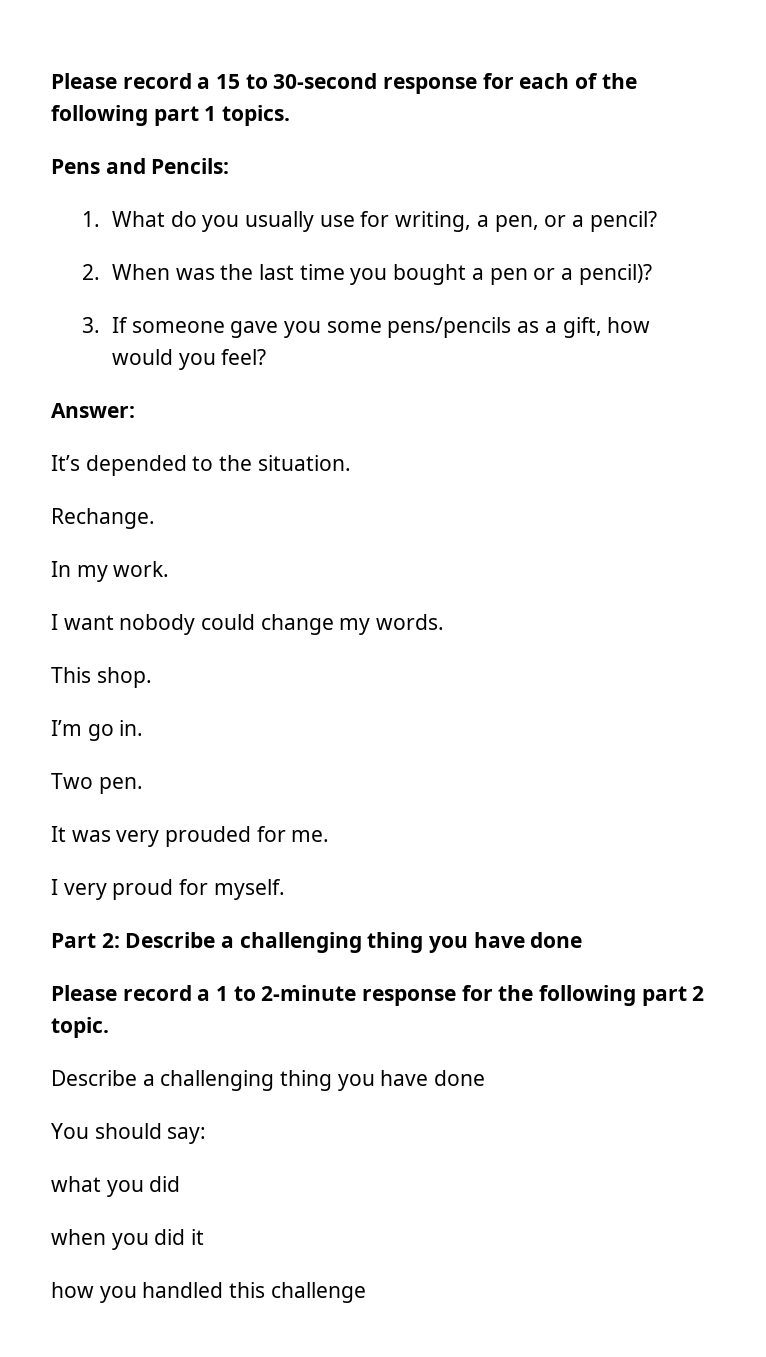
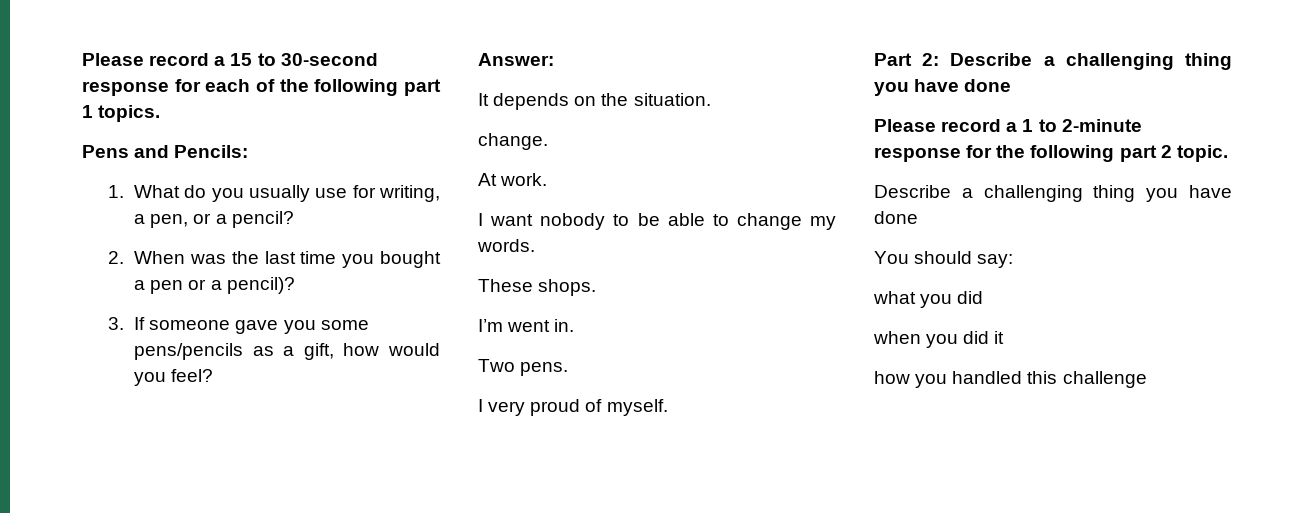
- It’s depended to the situation.
+ It depends on the situation.
- Rechange.
- In my work.
+ change.
+ At work.
- I want nobody could change my words.
+ I want nobody to be able to change my words.
- This shop.
+ These shops.
- I’m go in.
+ I’m went in.
- Two pen.
- It was very prouded for me.
+ Two pens.
- I very proud for myself.
+ I very proud of myself.

